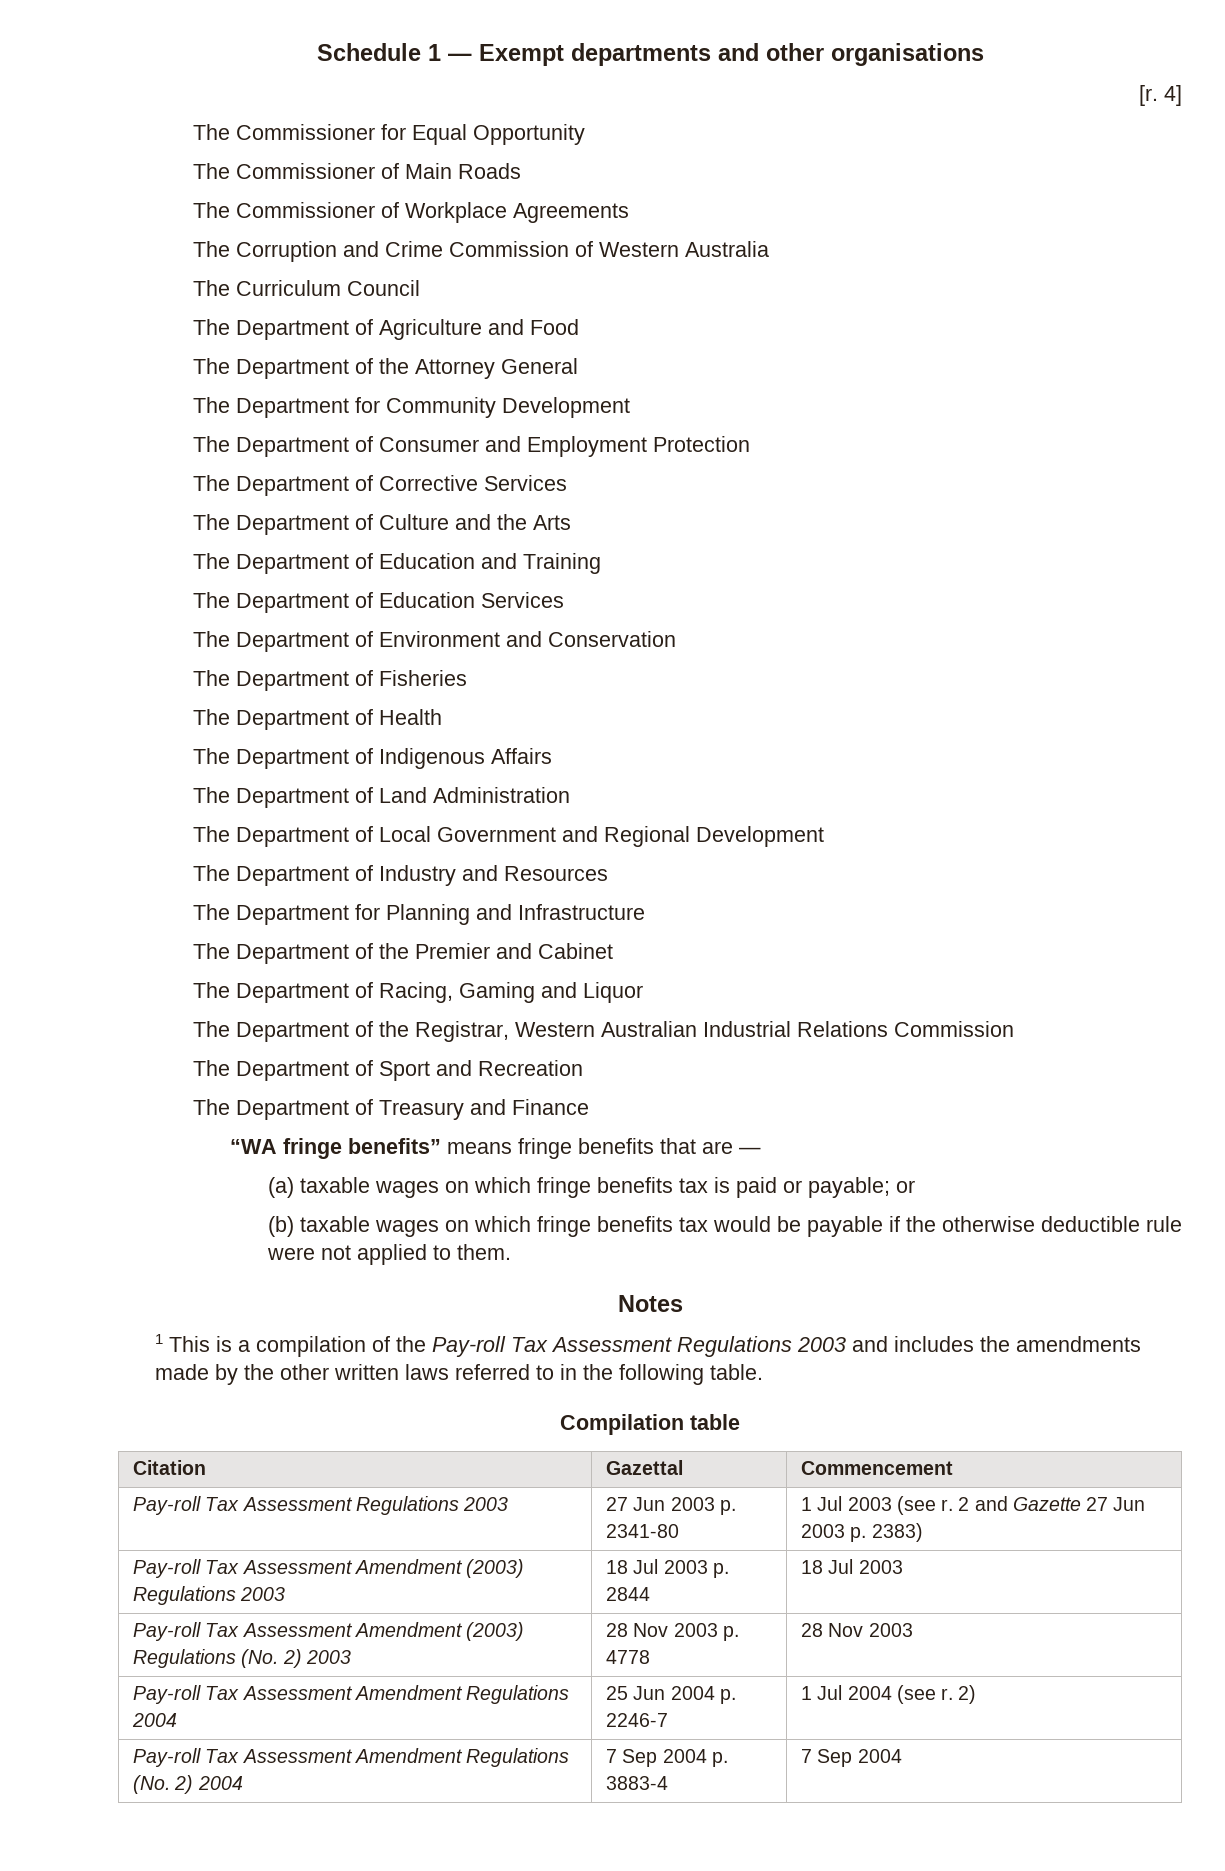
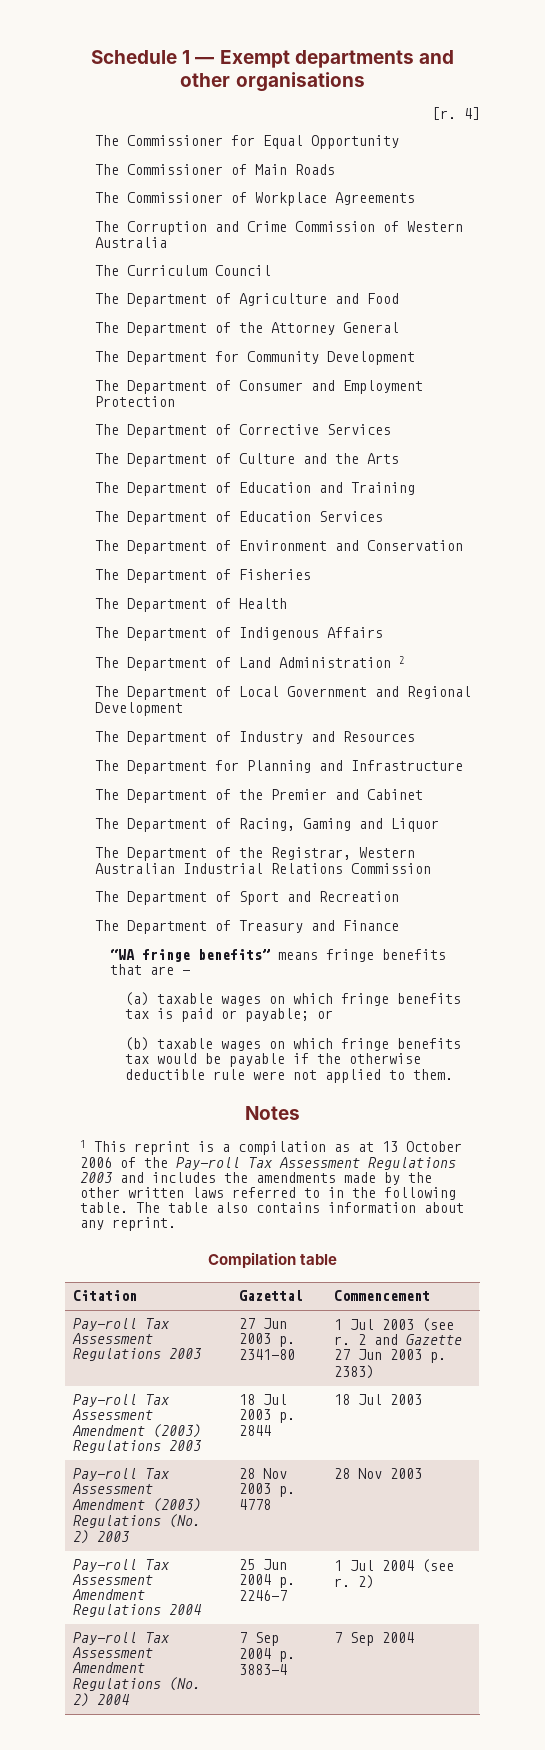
- The Department of Land Administration
+ The Department of Land Administration 2
- 1 This is a compilation of the Pay-roll Tax Assessment Regulations 2003 and includes the amendments made by the other written laws referred to in the following table.
+ 1 This reprint is a compilation as at 13 October 2006 of the Pay-roll Tax Assessment Regulations 2003 and includes the amendments made by the other written laws referred to in the following table. The table also contains information about any reprint.

